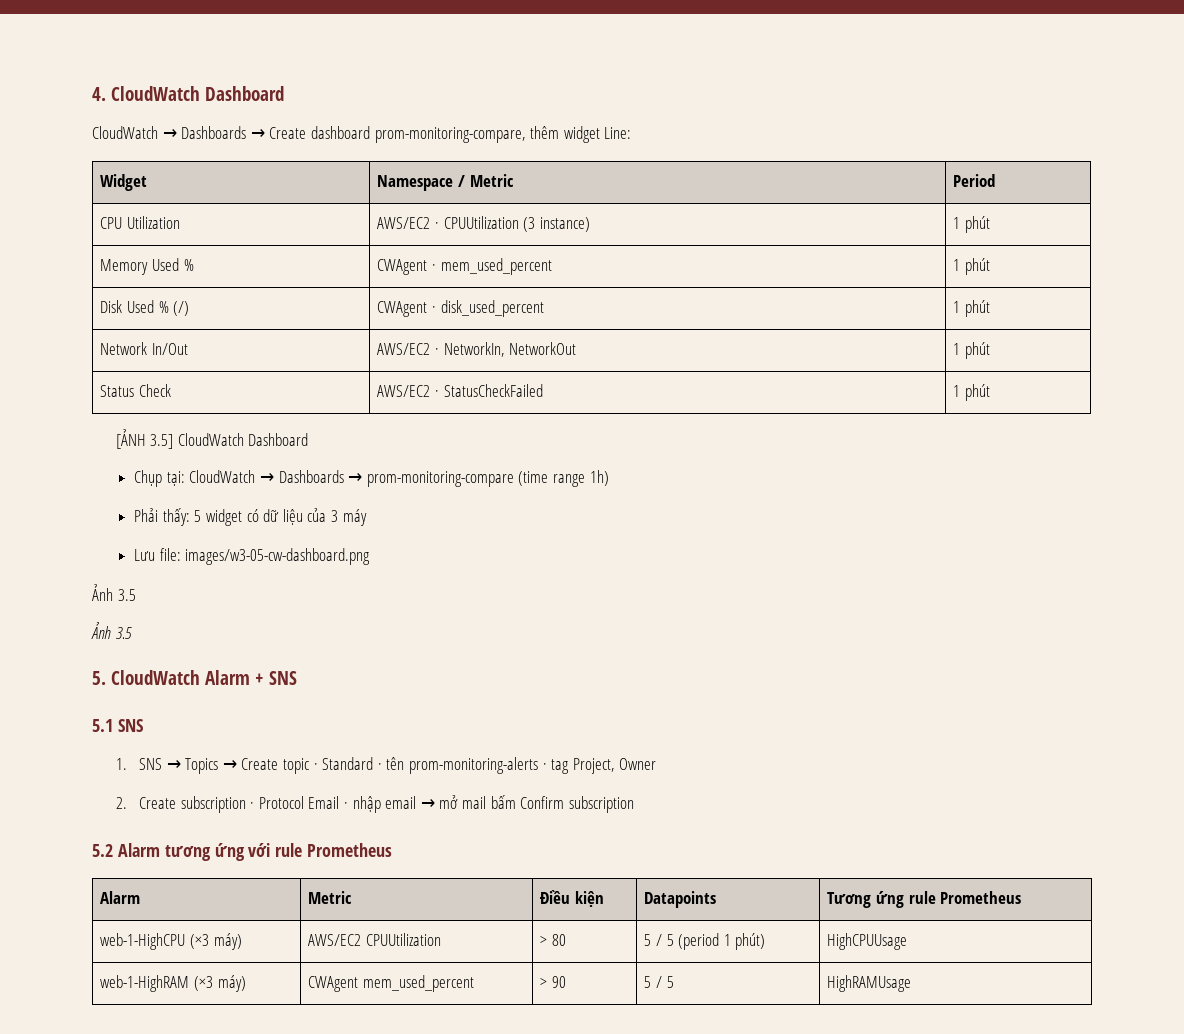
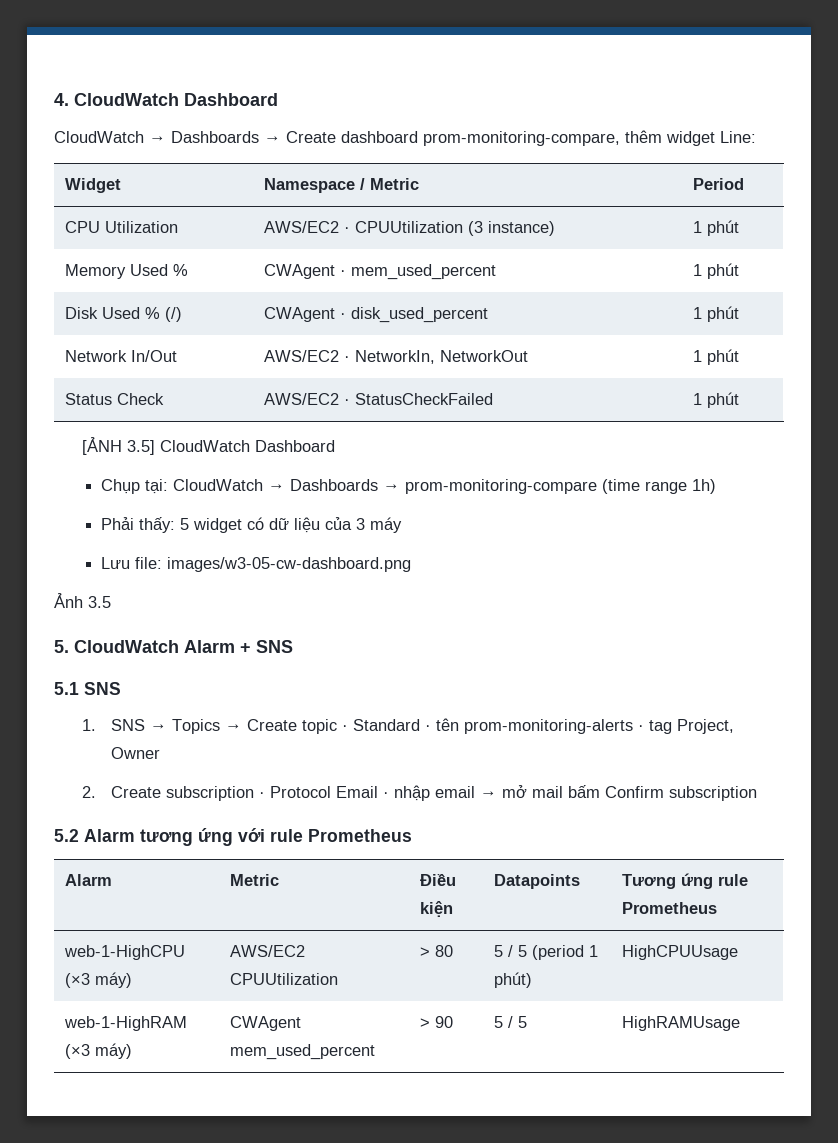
  Lưu file: images/w3-05-cw-dashboard.png
- Ảnh 3.5

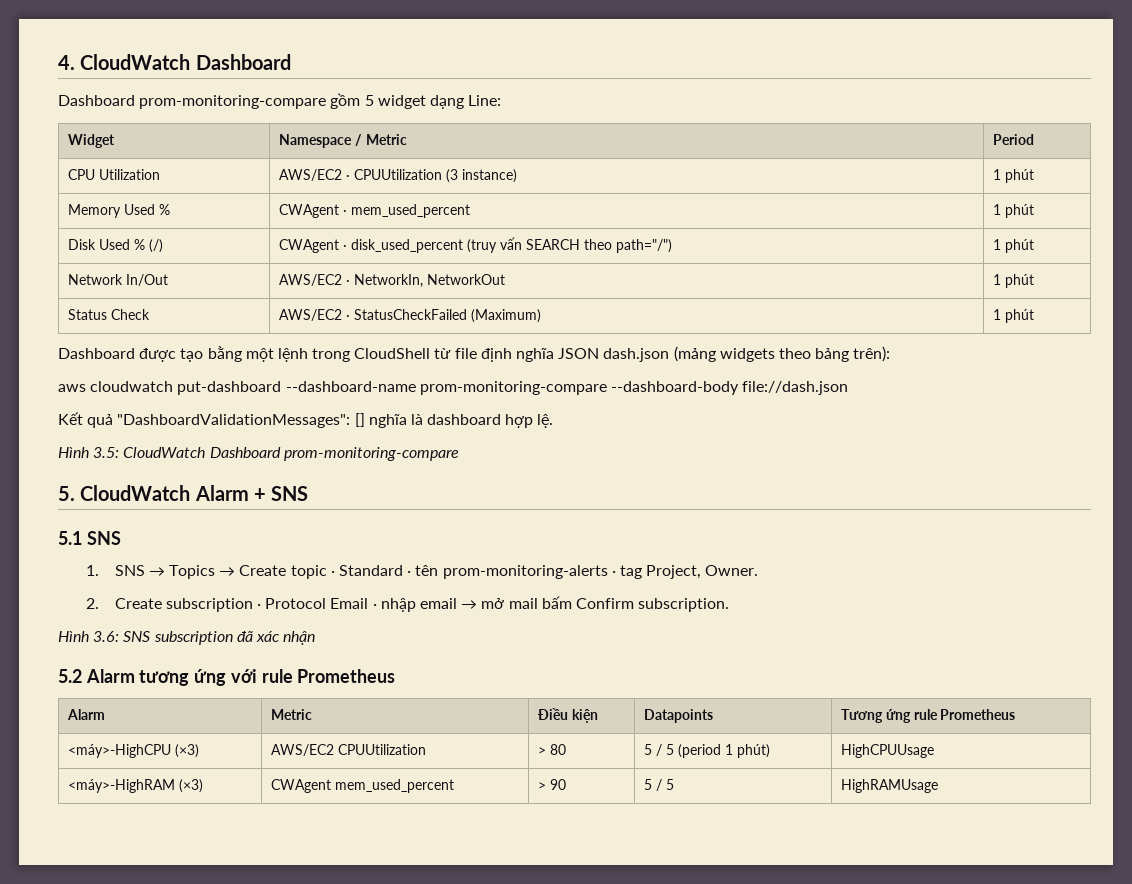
- CloudWatch → Dashboards → Create dashboard prom-monitoring-compare, thêm widget Line:
+ Dashboard prom-monitoring-compare gồm 5 widget dạng Line:
- Disk Used % (/) | CWAgent · disk_used_percent | 1 phút
+ Disk Used % (/) | CWAgent · disk_used_percent (truy vấn SEARCH theo path="/") | 1 phút
- Status Check | AWS/EC2 · StatusCheckFailed | 1 phút
- [ẢNH 3.5] CloudWatch Dashboard
- Chụp tại: CloudWatch → Dashboards → prom-monitoring-compare (time range 1h)
- Phải thấy: 5 widget có dữ liệu của 3 máy
- Lưu file: images/w3-05-cw-dashboard.png
- Ảnh 3.5
+ Status Check | AWS/EC2 · StatusCheckFailed (Maximum) | 1 phút
+ Dashboard được tạo bằng một lệnh trong CloudShell từ file định nghĩa JSON dash.json (mảng widgets theo bảng trên):
+ aws cloudwatch put-dashboard --dashboard-name prom-monitoring-compare --dashboard-body file://dash.json
+ Kết quả "DashboardValidationMessages": [] nghĩa là dashboard hợp lệ.
+ Hình 3.5: CloudWatch Dashboard prom-monitoring-compare
- 1. SNS → Topics → Create topic · Standard · tên prom-monitoring-alerts · tag Project, Owner
+ 1. SNS → Topics → Create topic · Standard · tên prom-monitoring-alerts · tag Project, Owner.
- 2. Create subscription · Protocol Email · nhập email → mở mail bấm Confirm subscription
+ 2. Create subscription · Protocol Email · nhập email → mở mail bấm Confirm subscription.
+ Hình 3.6: SNS subscription đã xác nhận
- web-1-HighCPU (×3 máy) | AWS/EC2 CPUUtilization | > 80 | 5 / 5 (period 1 phút) | HighCPUUsage
+ <máy>-HighCPU (×3) | AWS/EC2 CPUUtilization | > 80 | 5 / 5 (period 1 phút) | HighCPUUsage
- web-1-HighRAM (×3 máy) | CWAgent mem_used_percent | > 90 | 5 / 5 | HighRAMUsage
+ <máy>-HighRAM (×3) | CWAgent mem_used_percent | > 90 | 5 / 5 | HighRAMUsage

